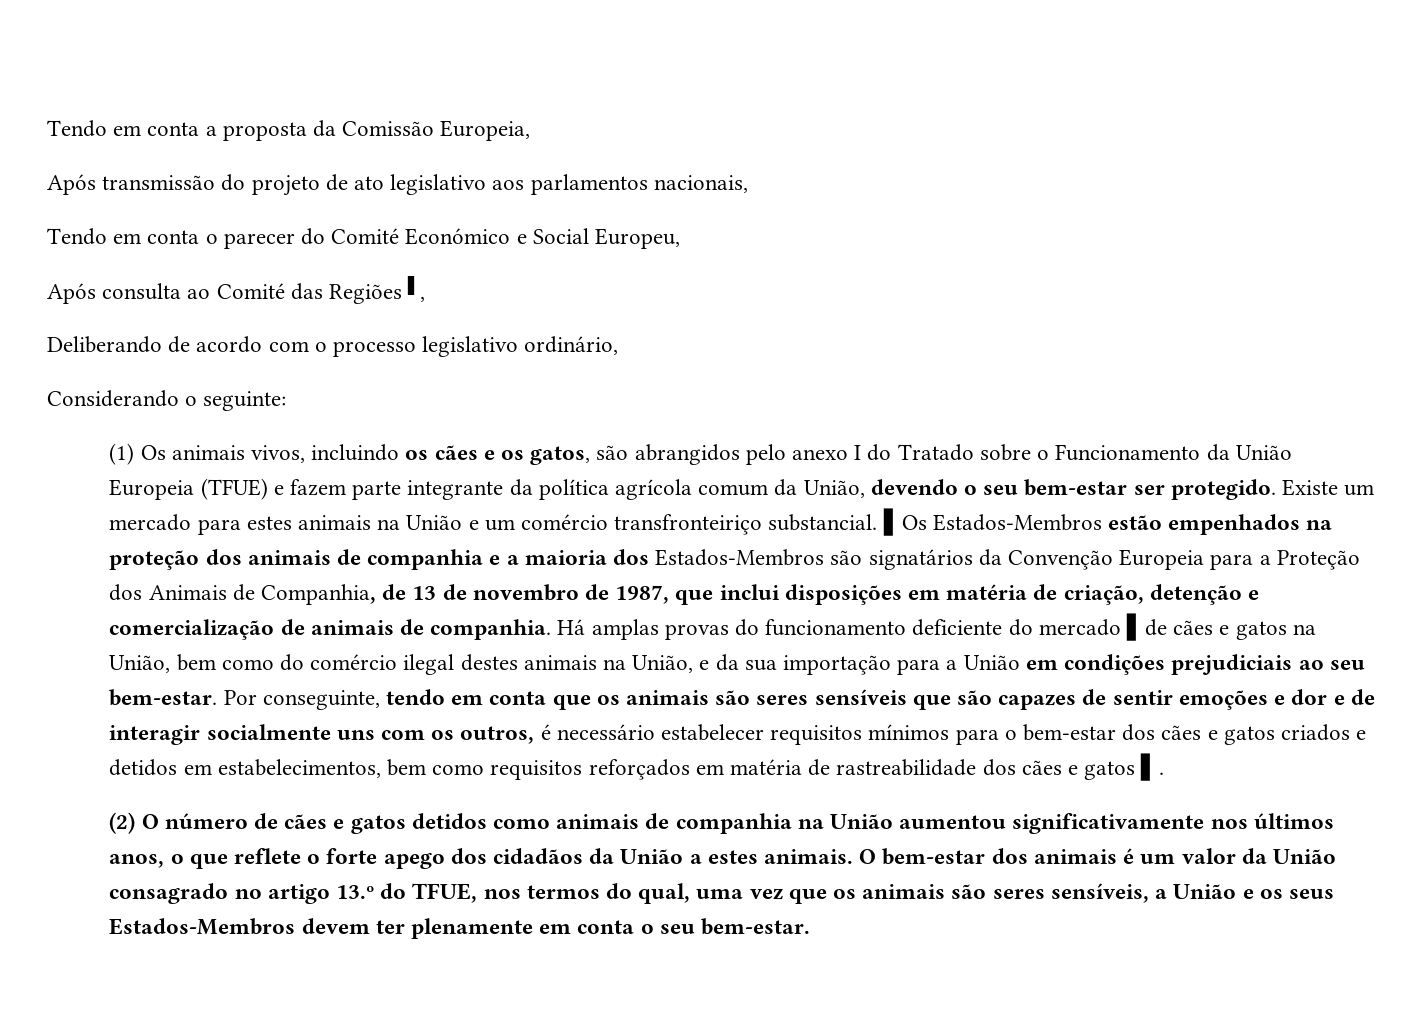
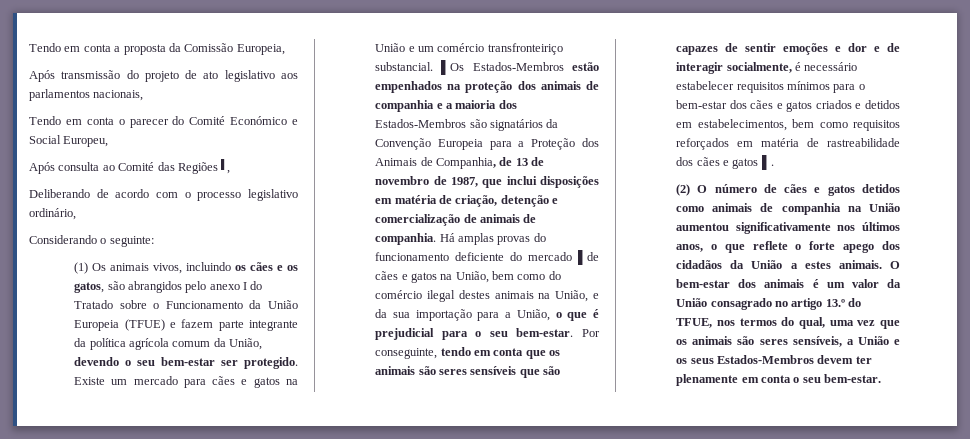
- Existe um mercado para estes animais na União e um comércio transfronteiriço substancial.
+ Existe um mercado para cães e gatos na União e um comércio transfronteiriço substancial.
- Há amplas provas do funcionamento deficiente do mercado ▌de cães e gatos na União, bem como do comércio ilegal destes animais na União, e da sua importação para a União em condições prejudiciais ao seu bem-estar.
+ Há amplas provas do funcionamento deficiente do mercado ▌de cães e gatos na União, bem como do comércio ilegal destes animais na União, e da sua importação para a União, o que é prejudicial para o seu bem-estar.
- Por conseguinte, tendo em conta que os animais são seres sensíveis que são capazes de sentir emoções e dor e de interagir socialmente uns com os outros, é necessário estabelecer requisitos mínimos para o bem‑estar dos cães e gatos criados e detidos em estabelecimentos, bem como requisitos reforçados em matéria de rastreabilidade dos cães e gatos ▌.
+ Por conseguinte, tendo em conta que os animais são seres sensíveis que são capazes de sentir emoções e dor e de interagir socialmente, é necessário estabelecer requisitos mínimos para o bem‑estar dos cães e gatos criados e detidos em estabelecimentos, bem como requisitos reforçados em matéria de rastreabilidade dos cães e gatos ▌.

